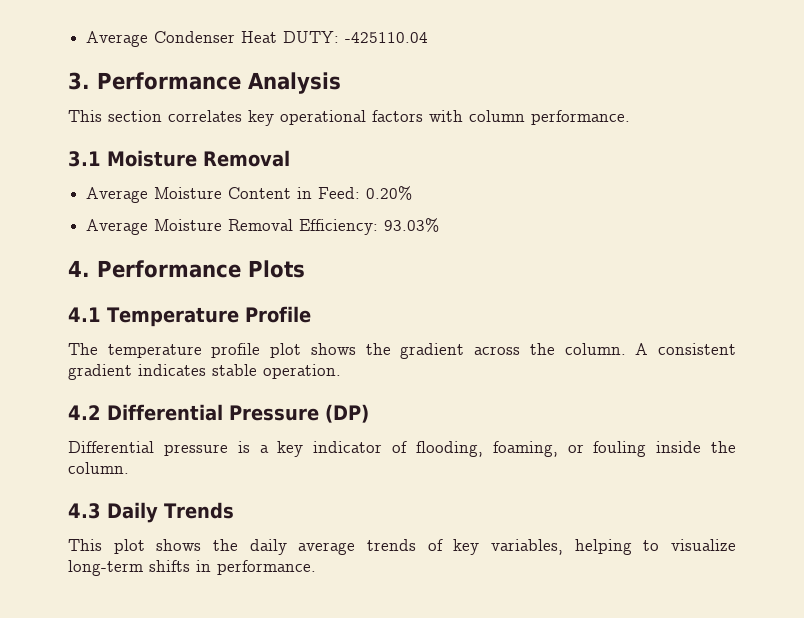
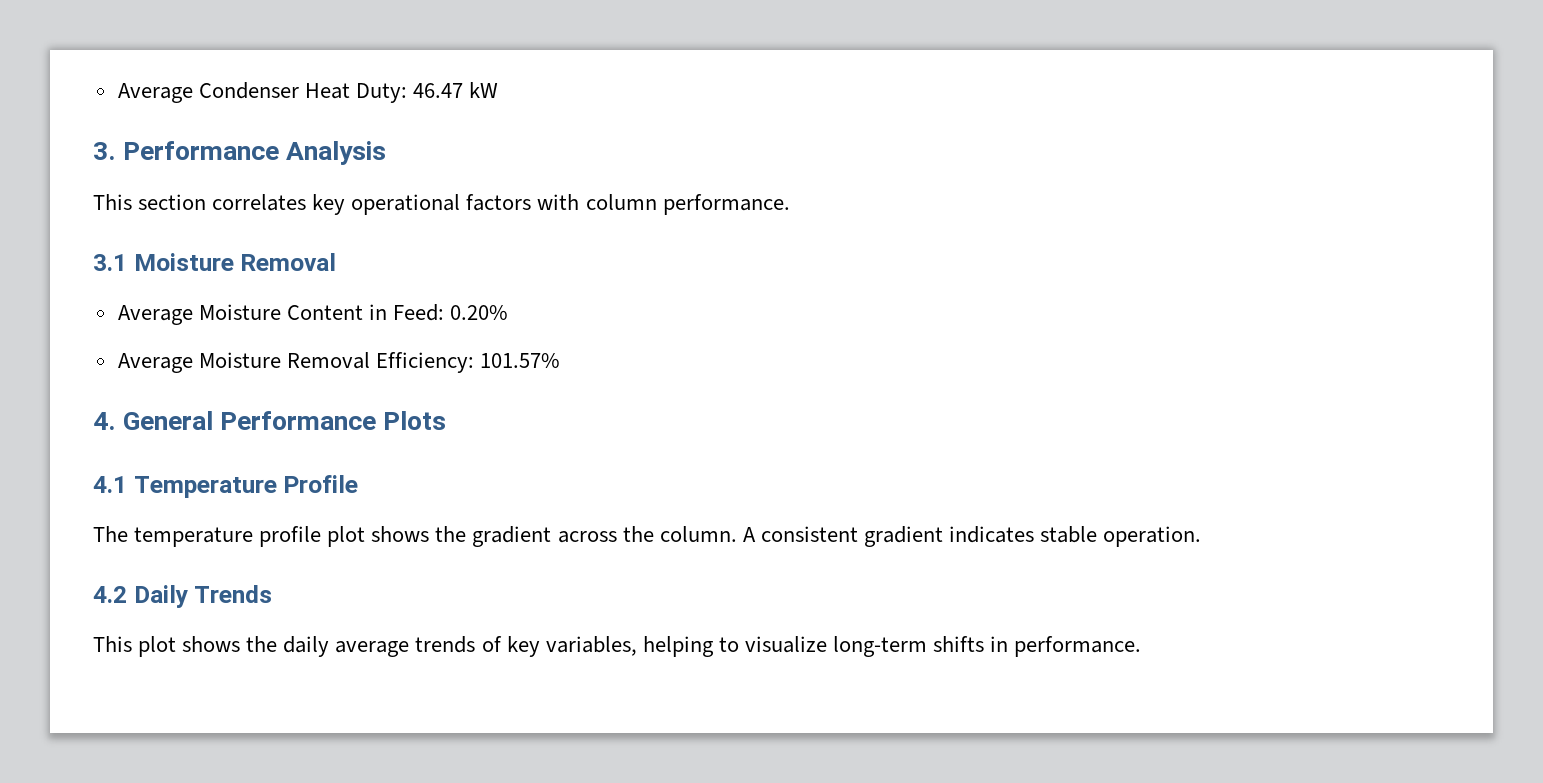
- Average Condenser Heat DUTY: -425110.04
+ Average Condenser Heat Duty: 46.47 kW
- Average Moisture Removal Efficiency: 93.03%
+ Average Moisture Removal Efficiency: 101.57%
- 4. Performance Plots
+ 4. General Performance Plots
- 4.2 Differential Pressure (DP)
- Differential pressure is a key indicator of flooding, foaming, or fouling inside the column.
- 4.3 Daily Trends
+ 4.2 Daily Trends

